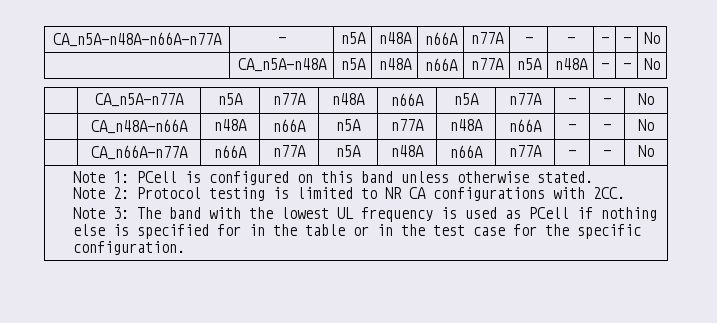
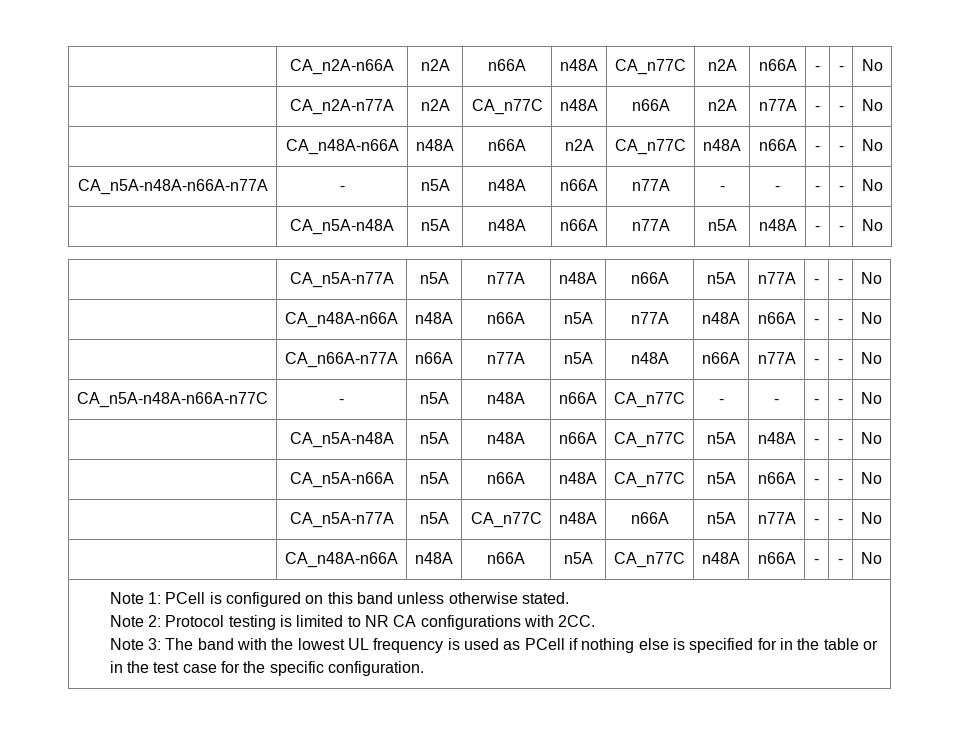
+ | CA_n2A-n66A | n2A | n66A | n48A | CA_n77C | n2A | n66A | - | - | No
+ | CA_n2A-n77A | n2A | CA_n77C | n48A | n66A | n2A | n77A | - | - | No
+ | CA_n48A-n66A | n48A | n66A | n2A | CA_n77C | n48A | n66A | - | - | No
+ CA_n5A-n48A-n66A-n77C | - | n5A | n48A | n66A | CA_n77C | - | - | - | - | No
+ | CA_n5A-n48A | n5A | n48A | n66A | CA_n77C | n5A | n48A | - | - | No
+ | CA_n5A-n66A | n5A | n66A | n48A | CA_n77C | n5A | n66A | - | - | No
+ | CA_n5A-n77A | n5A | CA_n77C | n48A | n66A | n5A | n77A | - | - | No
+ | CA_n48A-n66A | n48A | n66A | n5A | CA_n77C | n48A | n66A | - | - | No

